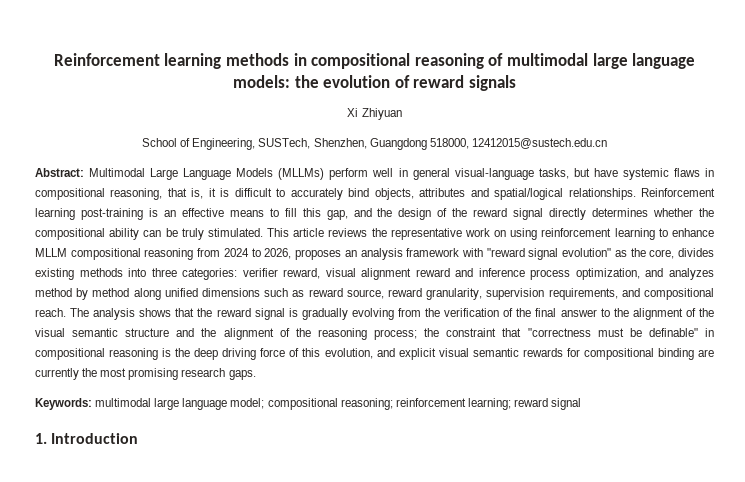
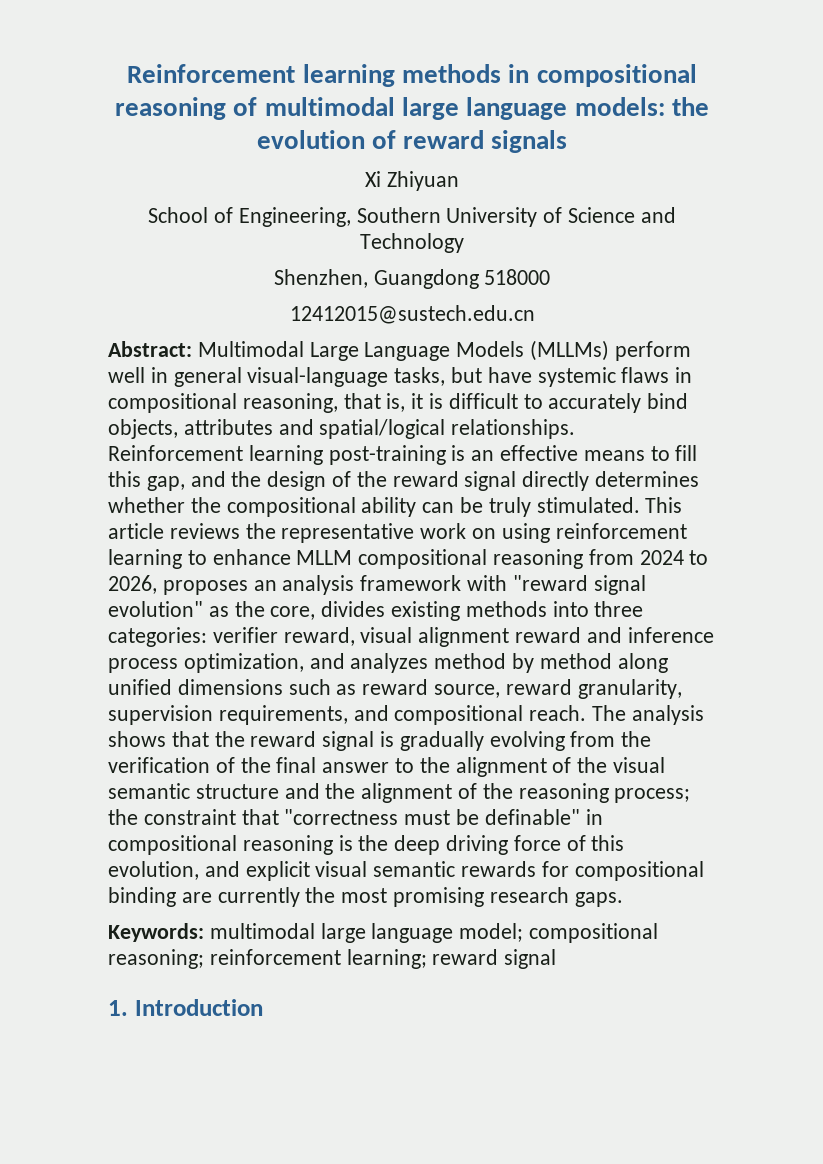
- School of Engineering, SUSTech, Shenzhen, Guangdong 518000, 12412015@sustech.edu.cn
+ School of Engineering, Southern University of Science and Technology
+ Shenzhen, Guangdong 518000
+ 12412015@sustech.edu.cn

